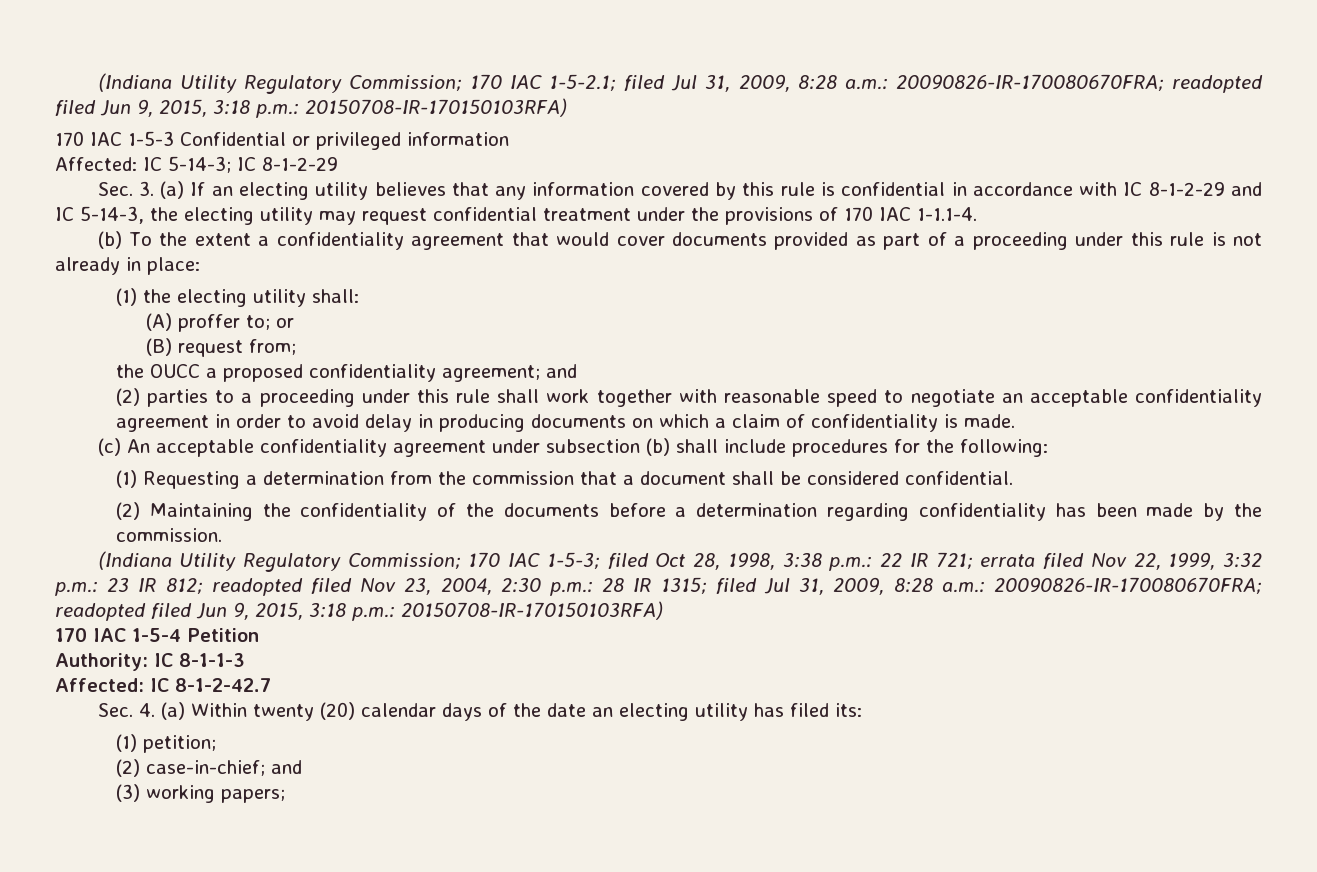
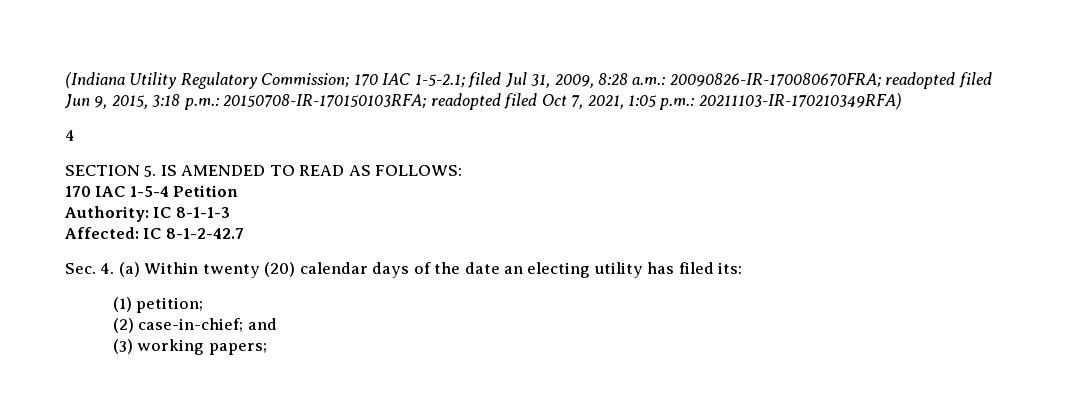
- (Indiana Utility Regulatory Commission; 170 IAC 1-5-2.1; filed Jul 31, 2009, 8:28 a.m.: 20090826-IR-170080670FRA; readopted filed Jun 9, 2015, 3:18 p.m.: 20150708-IR-170150103RFA)
- 170 IAC 1-5-3 Confidential or privileged information
- Affected: IC 5-14-3; IC 8-1-2-29
- Sec. 3. (a) If an electing utility believes that any information covered by this rule is confidential in accordance with IC 8-1-2-29 and IC 5-14-3, the electing utility may request confidential treatment under the provisions of 170 IAC 1-1.1-4.
- (b) To the extent a confidentiality agreement that would cover documents provided as part of a proceeding under this rule is not already in place:
- (1) the electing utility shall:
- (A) proffer to; or
- (B) request from;
- the OUCC a proposed confidentiality agreement; and
- (2) parties to a proceeding under this rule shall work together with reasonable speed to negotiate an acceptable confidentiality agreement in order to avoid delay in producing documents on which a claim of confidentiality is made.
- (c) An acceptable confidentiality agreement under subsection (b) shall include procedures for the following:
- (1) Requesting a determination from the commission that a document shall be considered confidential.
- (2) Maintaining the confidentiality of the documents before a determination regarding confidentiality has been made by the commission.
- (Indiana Utility Regulatory Commission; 170 IAC 1-5-3; filed Oct 28, 1998, 3:38 p.m.: 22 IR 721; errata filed Nov 22, 1999, 3:32 p.m.: 23 IR 812; readopted filed Nov 23, 2004, 2:30 p.m.: 28 IR 1315; filed Jul 31, 2009, 8:28 a.m.: 20090826-IR-170080670FRA; readopted filed Jun 9, 2015, 3:18 p.m.: 20150708-IR-170150103RFA)
+ (Indiana Utility Regulatory Commission; 170 IAC 1-5-2.1; filed Jul 31, 2009, 8:28 a.m.: 20090826-IR-170080670FRA; readopted filed Jun 9, 2015, 3:18 p.m.: 20150708-IR-170150103RFA; readopted filed Oct 7, 2021, 1:05 p.m.: 20211103-IR-170210349RFA)
+ 4
+ SECTION 5. IS AMENDED TO READ AS FOLLOWS:

